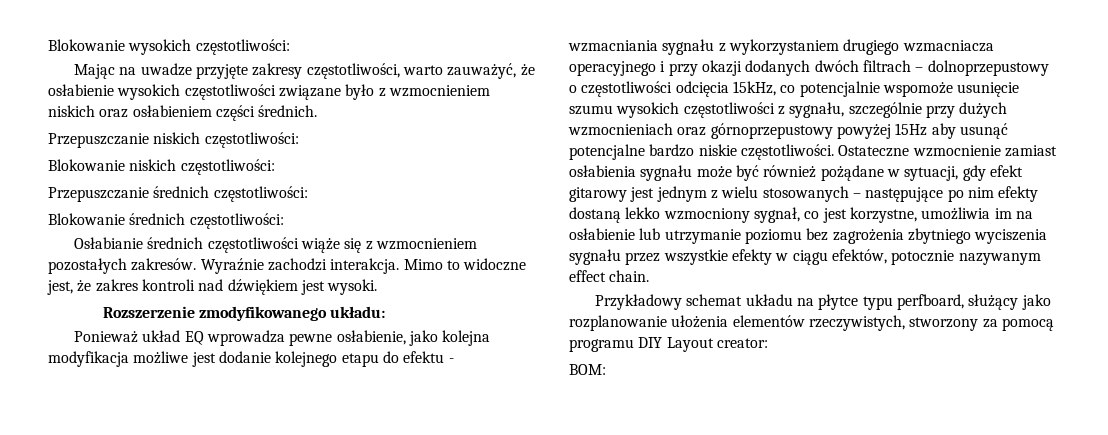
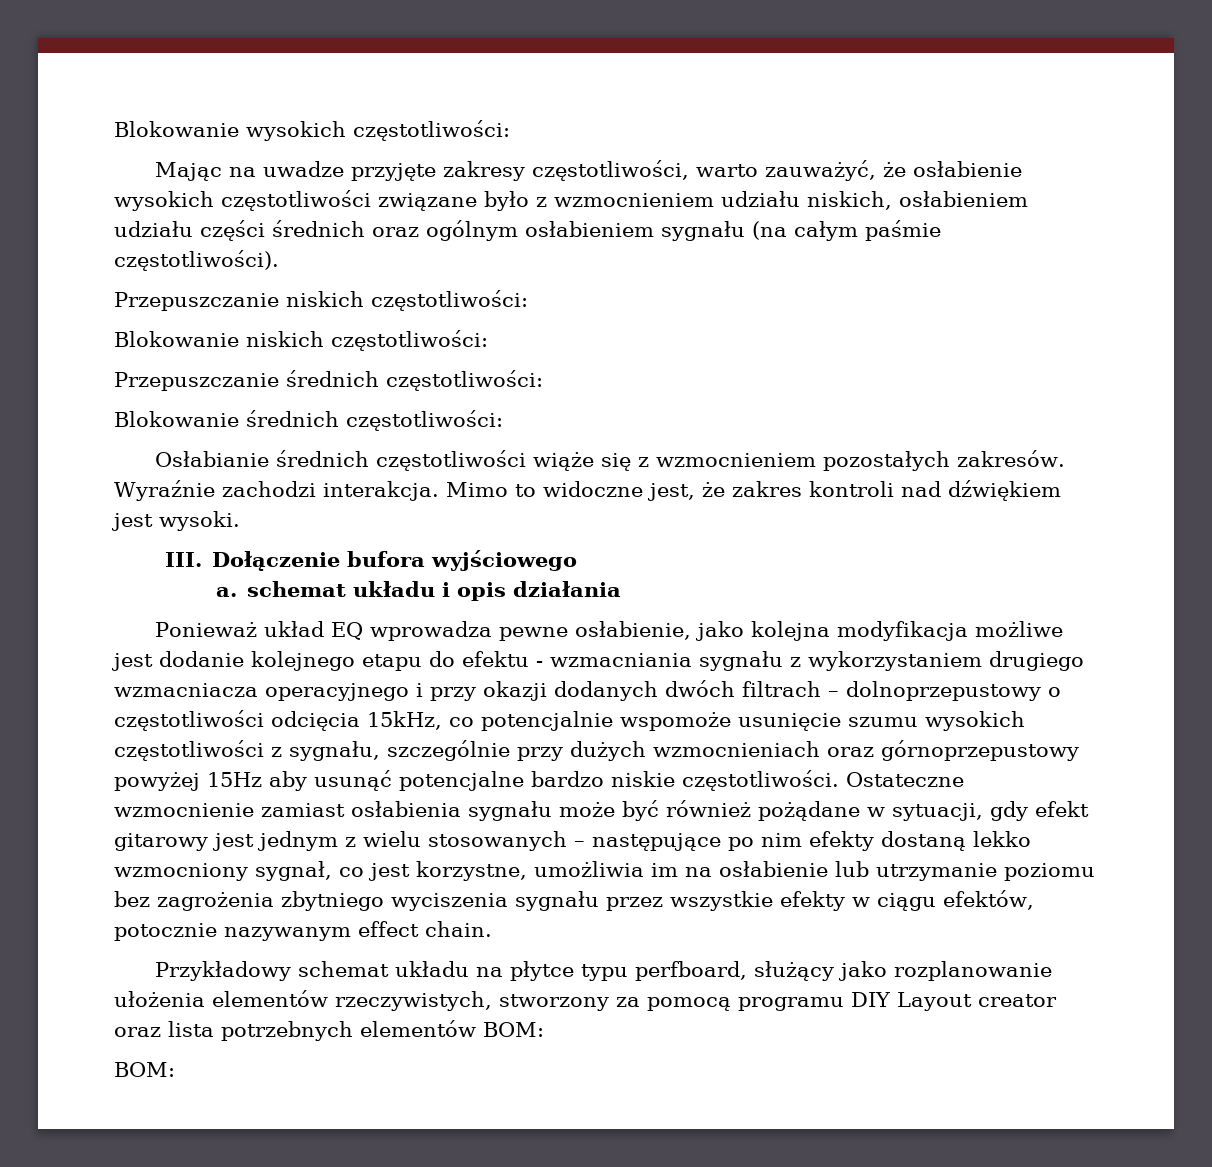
- Mając na uwadze przyjęte zakresy częstotliwości, warto zauważyć, że osłabienie wysokich częstotliwości związane było z wzmocnieniem niskich oraz osłabieniem części średnich.
+ Mając na uwadze przyjęte zakresy częstotliwości, warto zauważyć, że osłabienie wysokich częstotliwości związane było z wzmocnieniem udziału niskich, osłabieniem udziału części średnich oraz ogólnym osłabieniem sygnału (na całym paśmie częstotliwości).
- Rozszerzenie zmodyfikowanego układu:
+ III. Dołączenie bufora wyjściowego
+ a. schemat układu i opis działania
- Przykładowy schemat układu na płytce typu perfboard, służący jako rozplanowanie ułożenia elementów rzeczywistych, stworzony za pomocą programu DIY Layout creator:
+ Przykładowy schemat układu na płytce typu perfboard, służący jako rozplanowanie ułożenia elementów rzeczywistych, stworzony za pomocą programu DIY Layout creator oraz lista potrzebnych elementów BOM:

